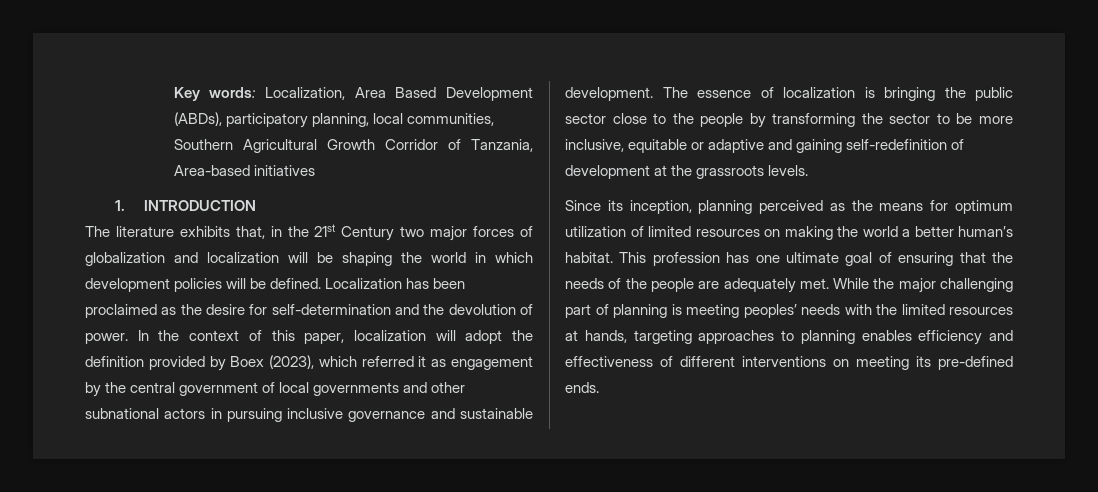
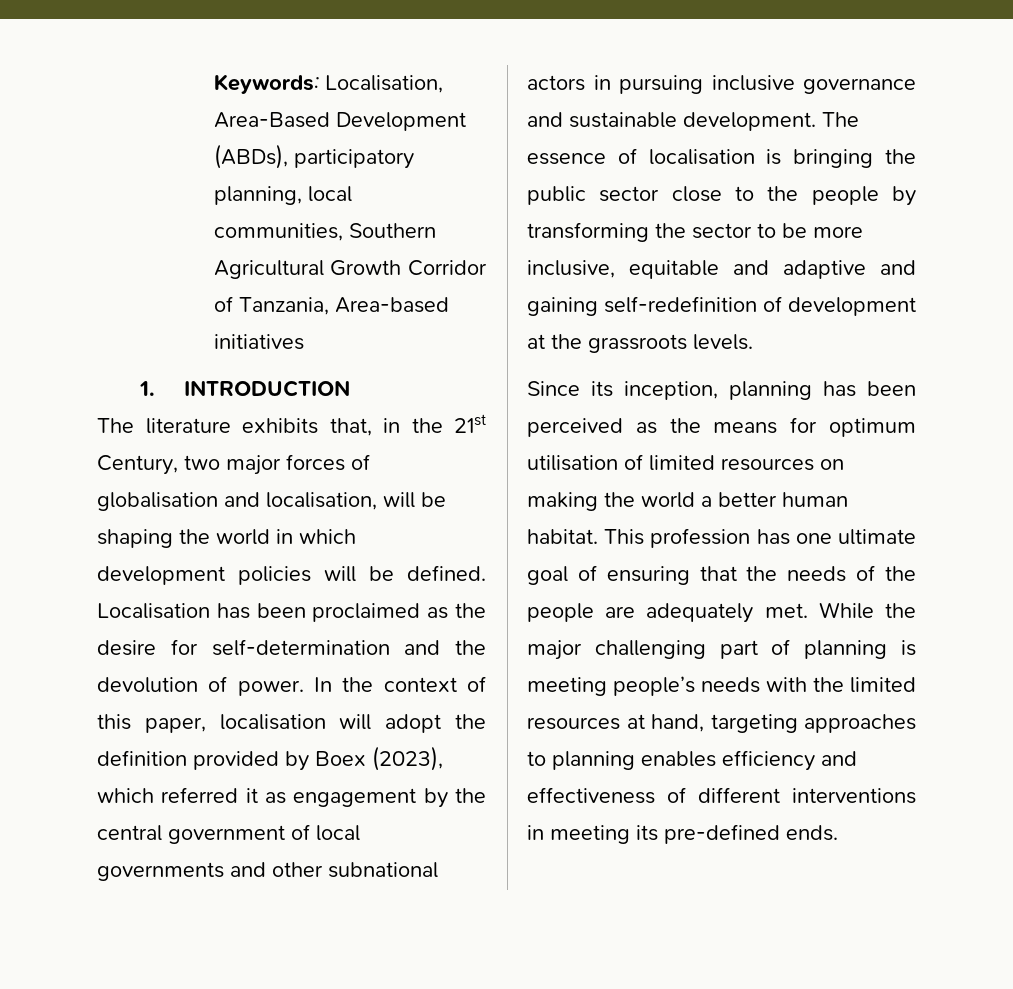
- Key words: Localization, Area Based Development (ABDs), participatory planning, local communities, Southern Agricultural Growth Corridor of Tanzania, Area-based initiatives
+ Keywords: Localisation, Area-Based Development (ABDs), participatory planning, local communities, Southern Agricultural Growth Corridor of Tanzania, Area-based initiatives
- The literature exhibits that, in the 21st Century two major forces of globalization and localization will be shaping the world in which development policies will be defined.
+ The literature exhibits that, in the 21st Century, two major forces of globalisation and localisation, will be shaping the world in which development policies will be defined.
- Localization has been proclaimed as the desire for self-determination and the devolution of power.
+ Localisation has been proclaimed as the desire for self-determination and the devolution of power.
- In the context of this paper, localization will adopt the definition provided by Boex (2023), which referred it as engagement by the central government of local governments and other subnational actors in pursuing inclusive governance and sustainable development.
+ In the context of this paper, localisation will adopt the definition provided by Boex (2023), which referred it as engagement by the central government of local governments and other subnational actors in pursuing inclusive governance and sustainable development.
- The essence of localization is bringing the public sector close to the people by transforming the sector to be more inclusive, equitable or adaptive and gaining self-redefinition of development at the grassroots levels.
+ The essence of localisation is bringing the public sector close to the people by transforming the sector to be more inclusive, equitable and adaptive and gaining self-redefinition of development at the grassroots levels.
- Since its inception, planning perceived as the means for optimum utilization of limited resources on making the world a better human’s habitat.
+ Since its inception, planning has been perceived as the means for optimum utilisation of limited resources on making the world a better human habitat.
- While the major challenging part of planning is meeting peoples’ needs with the limited resources at hands, targeting approaches to planning enables efficiency and effectiveness of different interventions on meeting its pre-defined ends.
+ While the major challenging part of planning is meeting people’s needs with the limited resources at hand, targeting approaches to planning enables efficiency and effectiveness of different interventions in meeting its pre-defined ends.

